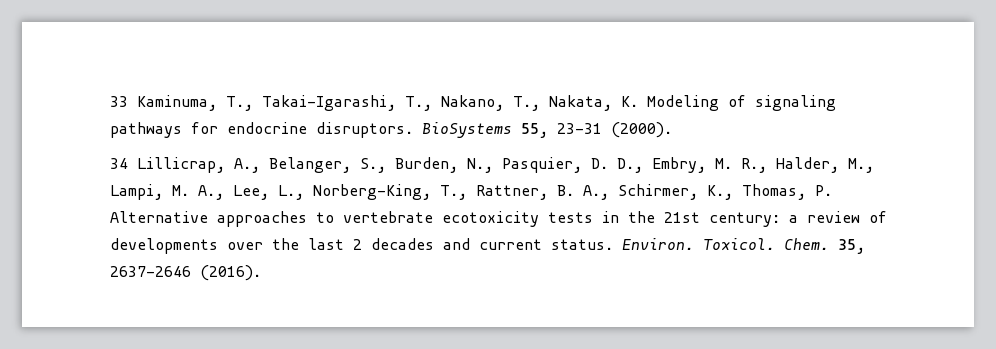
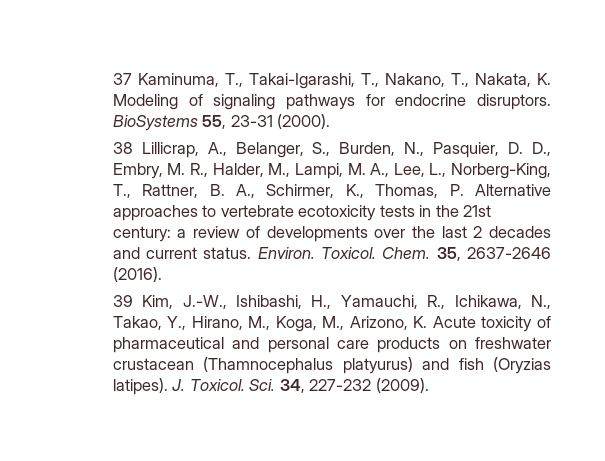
- 33 Kaminuma, T., Takai-Igarashi, T., Nakano, T., Nakata, K. Modeling of signaling pathways for endocrine disruptors.
+ 37 Kaminuma, T., Takai-Igarashi, T., Nakano, T., Nakata, K. Modeling of signaling pathways for endocrine disruptors.
- 34 Lillicrap, A., Belanger, S., Burden, N., Pasquier, D. D., Embry, M. R., Halder, M., Lampi, M. A., Lee, L., Norberg-King, T., Rattner, B. A., Schirmer, K., Thomas, P. Alternative approaches to vertebrate ecotoxicity tests in the 21st century: a review of developments over the last 2 decades and current status.
+ 38 Lillicrap, A., Belanger, S., Burden, N., Pasquier, D. D., Embry, M. R., Halder, M., Lampi, M. A., Lee, L., Norberg-King, T., Rattner, B. A., Schirmer, K., Thomas, P. Alternative approaches to vertebrate ecotoxicity tests in the 21st century: a review of developments over the last 2 decades and current status.
+ 39 Kim, J.-W., Ishibashi, H., Yamauchi, R., Ichikawa, N., Takao, Y., Hirano, M., Koga, M., Arizono, K. Acute toxicity of pharmaceutical and personal care products on freshwater crustacean (Thamnocephalus platyurus) and fish (Oryzias latipes). J. Toxicol. Sci. 34, 227-232 (2009).

